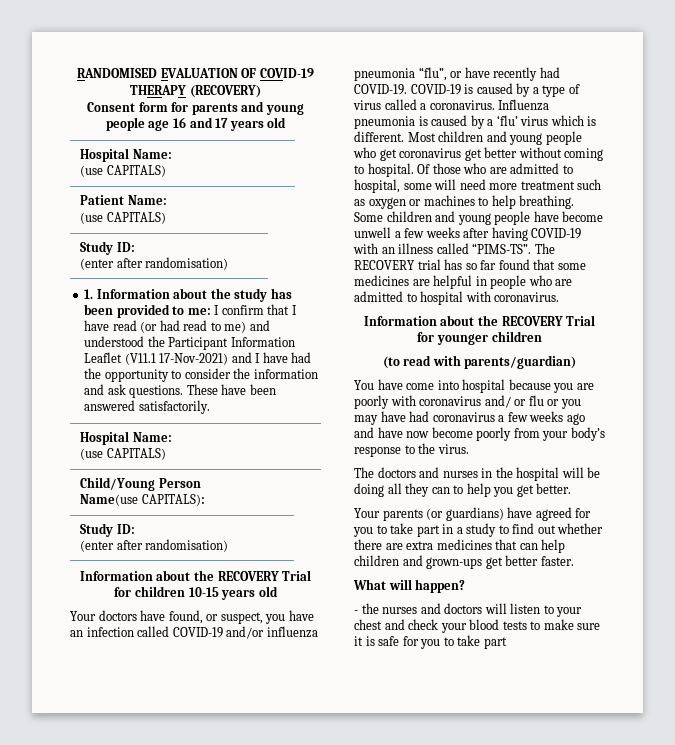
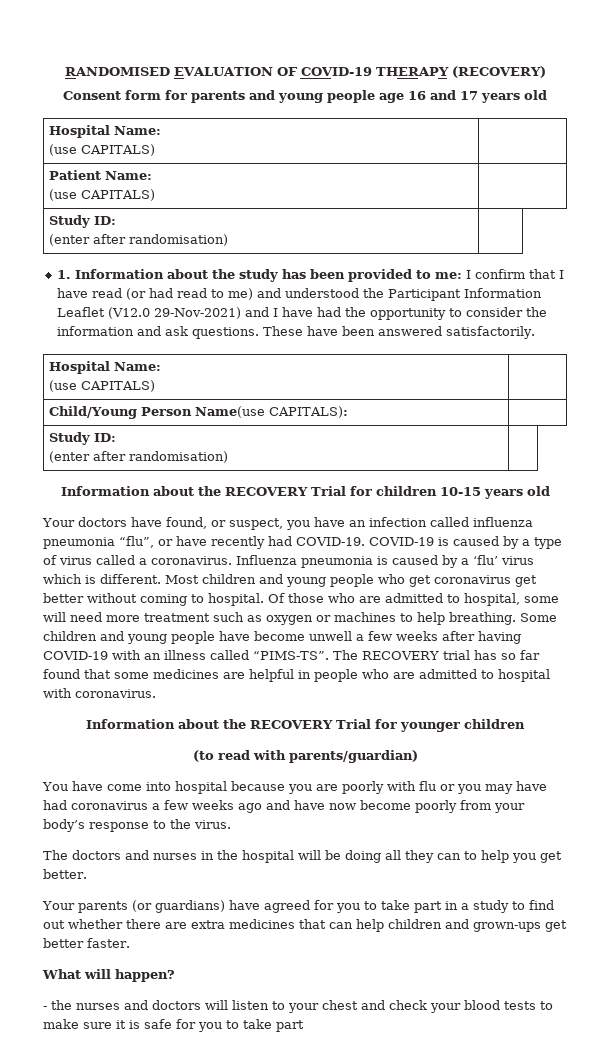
- 1. Information about the study has been provided to me: I confirm that I have read (or had read to me) and understood the Participant Information Leaflet (V11.1 17-Nov-2021) and I have had the opportunity to consider the information and ask questions.
+ 1. Information about the study has been provided to me: I confirm that I have read (or had read to me) and understood the Participant Information Leaflet (V12.0 29-Nov-2021) and I have had the opportunity to consider the information and ask questions.
- Your doctors have found, or suspect, you have an infection called COVID-19 and/or influenza pneumonia “flu”, or have recently had COVID-19.
+ Your doctors have found, or suspect, you have an infection called influenza pneumonia “flu”, or have recently had COVID-19.
- You have come into hospital because you are poorly with coronavirus and/ or flu or you may have had coronavirus a few weeks ago and have now become poorly from your body’s response to the virus.
+ You have come into hospital because you are poorly with flu or you may have had coronavirus a few weeks ago and have now become poorly from your body’s response to the virus.

